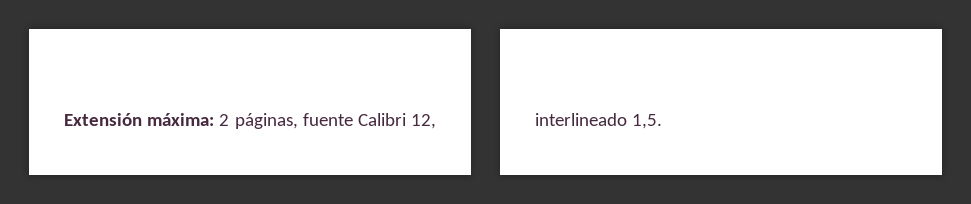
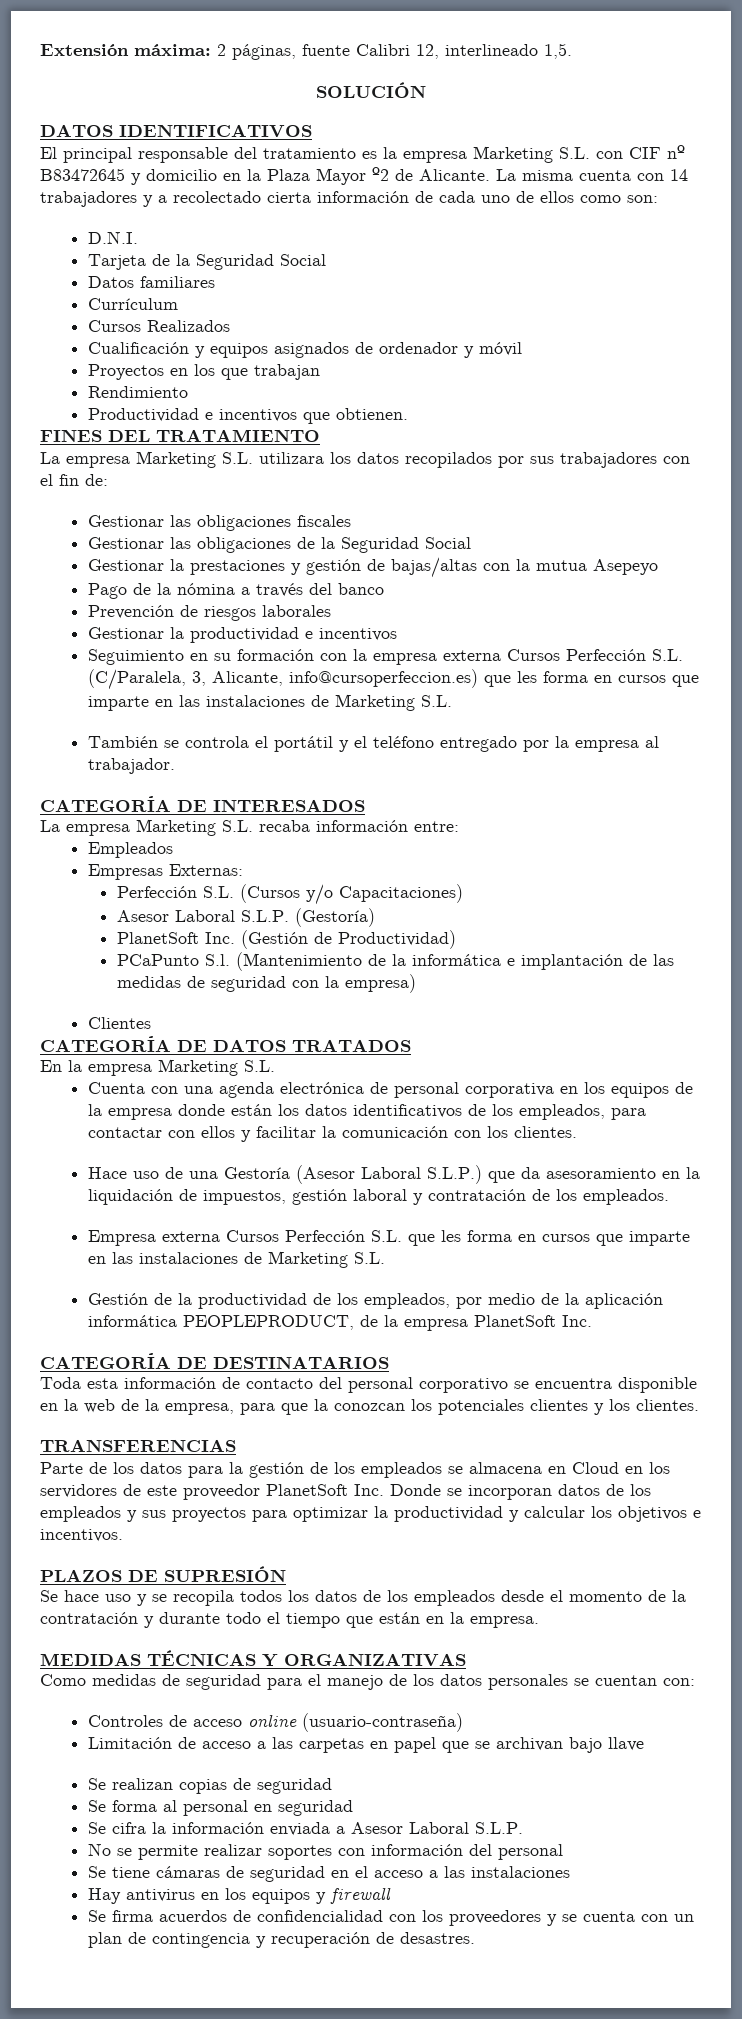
+ SOLUCIÓN
+ DATOS IDENTIFICATIVOS
+ El principal responsable del tratamiento es la empresa Marketing S.L. con CIF nº B83472645 y domicilio en la Plaza Mayor º2 de Alicante. La misma cuenta con 14 trabajadores y a recolectado cierta información de cada uno de ellos como son:
+ D.N.I.
+ Tarjeta de la Seguridad Social
+ Datos familiares
+ Currículum
+ Cursos Realizados
+ Cualificación y equipos asignados de ordenador y móvil
+ Proyectos en los que trabajan
+ Rendimiento
+ Productividad e incentivos que obtienen.
+ FINES DEL TRATAMIENTO
+ La empresa Marketing S.L. utilizara los datos recopilados por sus trabajadores con el fin de:
+ Gestionar las obligaciones fiscales
+ Gestionar las obligaciones de la Seguridad Social
+ Gestionar la prestaciones y gestión de bajas/altas con la mutua Asepeyo
+ Pago de la nómina a través del banco
+ Prevención de riesgos laborales
+ Gestionar la productividad e incentivos
+ Seguimiento en su formación con la empresa externa Cursos Perfección S.L. (C/Paralela, 3, Alicante, info@cursoperfeccion.es) que les forma en cursos que imparte en las instalaciones de Marketing S.L.
+ También se controla el portátil y el teléfono entregado por la empresa al trabajador.
+ CATEGORÍA DE INTERESADOS
+ La empresa Marketing S.L. recaba información entre:
+ Empleados
+ Empresas Externas:
+ Perfección S.L. (Cursos y/o Capacitaciones)
+ Asesor Laboral S.L.P. (Gestoría)
+ PlanetSoft Inc. (Gestión de Productividad)
+ PCaPunto S.l. (Mantenimiento de la informática e implantación de las medidas de seguridad con la empresa)
+ Clientes
+ CATEGORÍA DE DATOS TRATADOS
+ En la empresa Marketing S.L.
+ Cuenta con una agenda electrónica de personal corporativa en los equipos de la empresa donde están los datos identificativos de los empleados, para contactar con ellos y facilitar la comunicación con los clientes.
+ Hace uso de una Gestoría (Asesor Laboral S.L.P.) que da asesoramiento en la liquidación de impuestos, gestión laboral y contratación de los empleados.
+ Empresa externa Cursos Perfección S.L. que les forma en cursos que imparte en las instalaciones de Marketing S.L.
+ Gestión de la productividad de los empleados, por medio de la aplicación informática PEOPLEPRODUCT, de la empresa PlanetSoft Inc.
+ CATEGORÍA DE DESTINATARIOS
+ Toda esta información de contacto del personal corporativo se encuentra disponible en la web de la empresa, para que la conozcan los potenciales clientes y los clientes.
+ TRANSFERENCIAS
+ Parte de los datos para la gestión de los empleados se almacena en Cloud en los servidores de este proveedor PlanetSoft Inc. Donde se incorporan datos de los empleados y sus proyectos para optimizar la productividad y calcular los objetivos e incentivos.
+ PLAZOS DE SUPRESIÓN
+ Se hace uso y se recopila todos los datos de los empleados desde el momento de la contratación y durante todo el tiempo que están en la empresa.
+ MEDIDAS TÉCNICAS Y ORGANIZATIVAS
+ Como medidas de seguridad para el manejo de los datos personales se cuentan con:
+ Controles de acceso online (usuario-contraseña)
+ Limitación de acceso a las carpetas en papel que se archivan bajo llave
+ Se realizan copias de seguridad
+ Se forma al personal en seguridad
+ Se cifra la información enviada a Asesor Laboral S.L.P.
+ No se permite realizar soportes con información del personal
+ Se tiene cámaras de seguridad en el acceso a las instalaciones
+ Hay antivirus en los equipos y firewall
+ Se firma acuerdos de confidencialidad con los proveedores y se cuenta con un plan de contingencia y recuperación de desastres.

